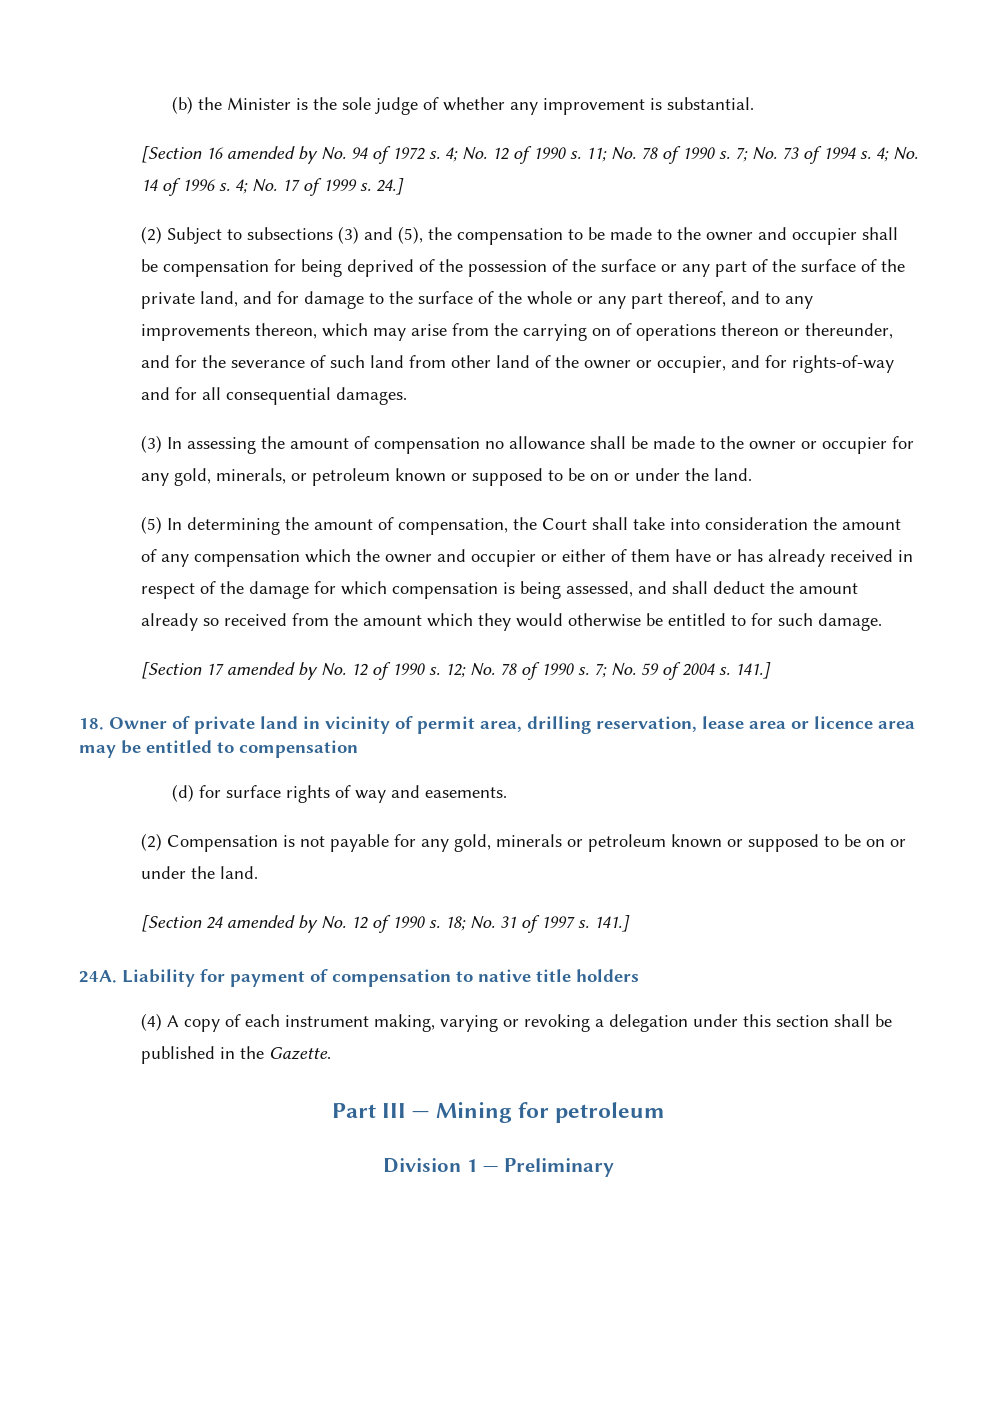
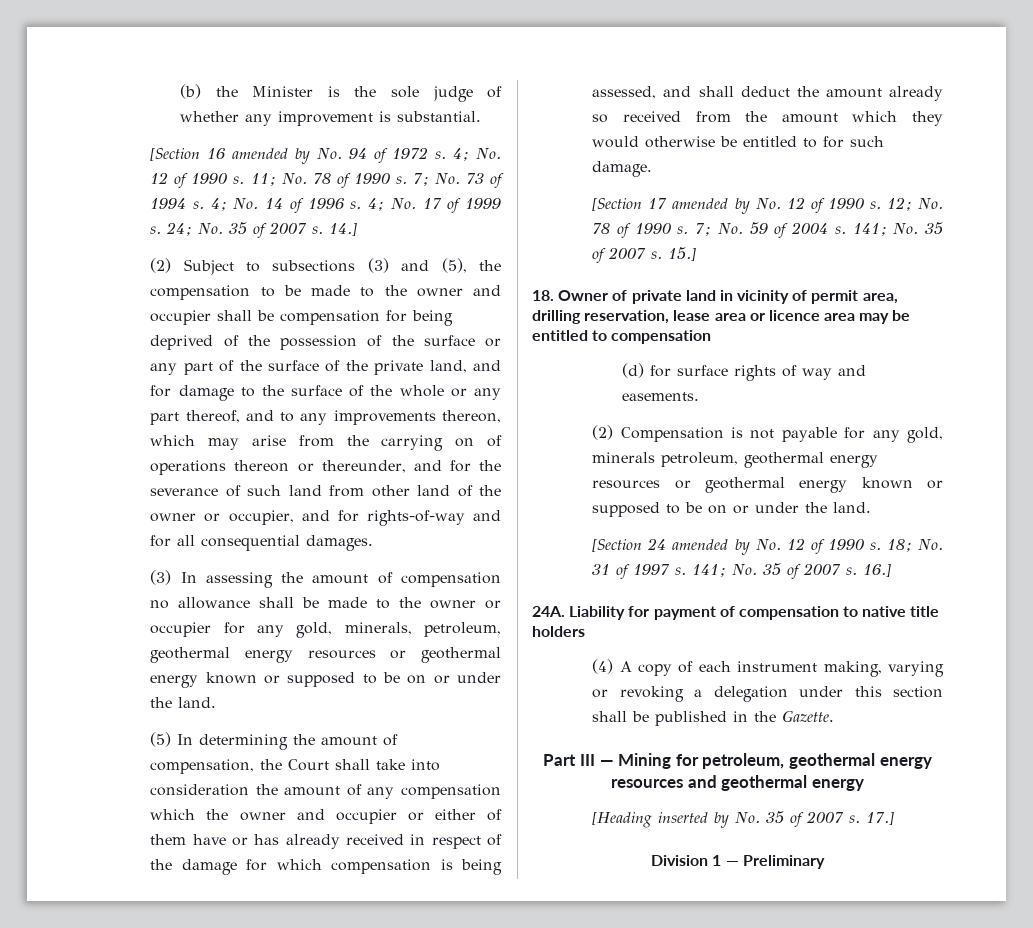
- 24.]
+ 24; No. 35 of 2007 s. 14.]
- (3) In assessing the amount of compensation no allowance shall be made to the owner or occupier for any gold, minerals, or petroleum known or supposed to be on or under the land.
+ (3) In assessing the amount of compensation no allowance shall be made to the owner or occupier for any gold, minerals, petroleum, geothermal energy resources or geothermal energy known or supposed to be on or under the land.
- 7; No. 59 of 2004 s. 141.]
+ 7; No. 59 of 2004 s. 141; No. 35 of 2007 s. 15.]
- (2) Compensation is not payable for any gold, minerals or petroleum known or supposed to be on or under the land.
+ (2) Compensation is not payable for any gold, minerals petroleum, geothermal energy resources or geothermal energy known or supposed to be on or under the land.
- 18; No. 31 of 1997 s. 141.]
+ 18; No. 31 of 1997 s. 141; No. 35 of 2007 s. 16.]
- Part III — Mining for petroleum
+ Part III — Mining for petroleum, geothermal energy resources and geothermal energy
+ [Heading inserted by No. 35 of 2007 s. 17.]

